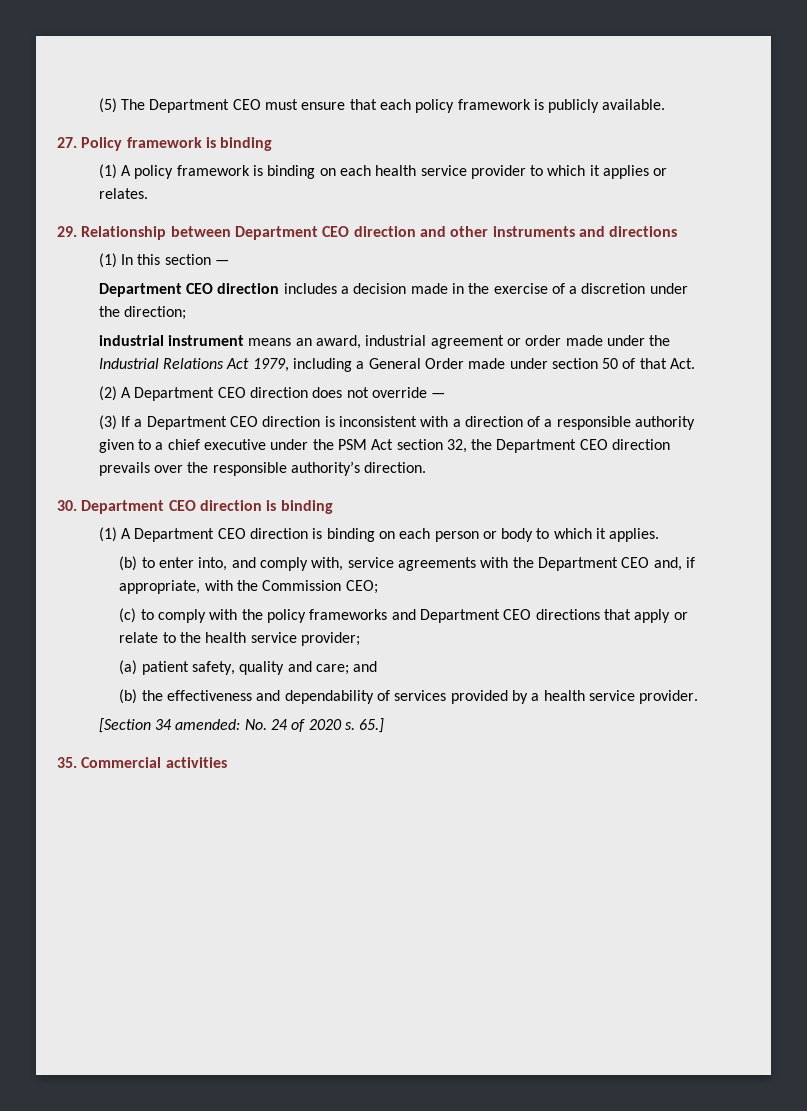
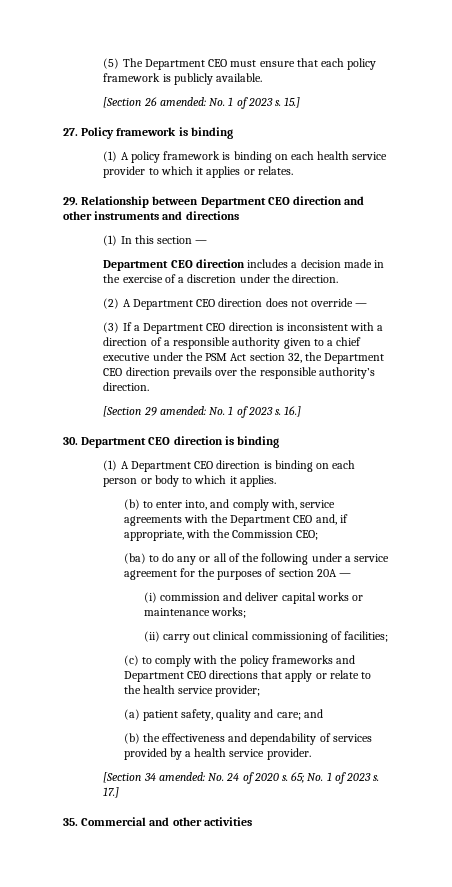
+ [Section 26 amended: No. 1 of 2023 s. 15.]
- Department CEO direction includes a decision made in the exercise of a discretion under the direction;
- industrial instrument means an award, industrial agreement or order made under the Industrial Relations Act 1979, including a General Order made under section 50 of that Act.
+ Department CEO direction includes a decision made in the exercise of a discretion under the direction.
+ [Section 29 amended: No. 1 of 2023 s. 16.]
+ (ba) to do any or all of the following under a service agreement for the purposes of section 20A —
+ (i) commission and deliver capital works or maintenance works;
+ (ii) carry out clinical commissioning of facilities;
- 65.]
+ 65; No. 1 of 2023 s. 17.]
- 35. Commercial activities
+ 35. Commercial and other activities

